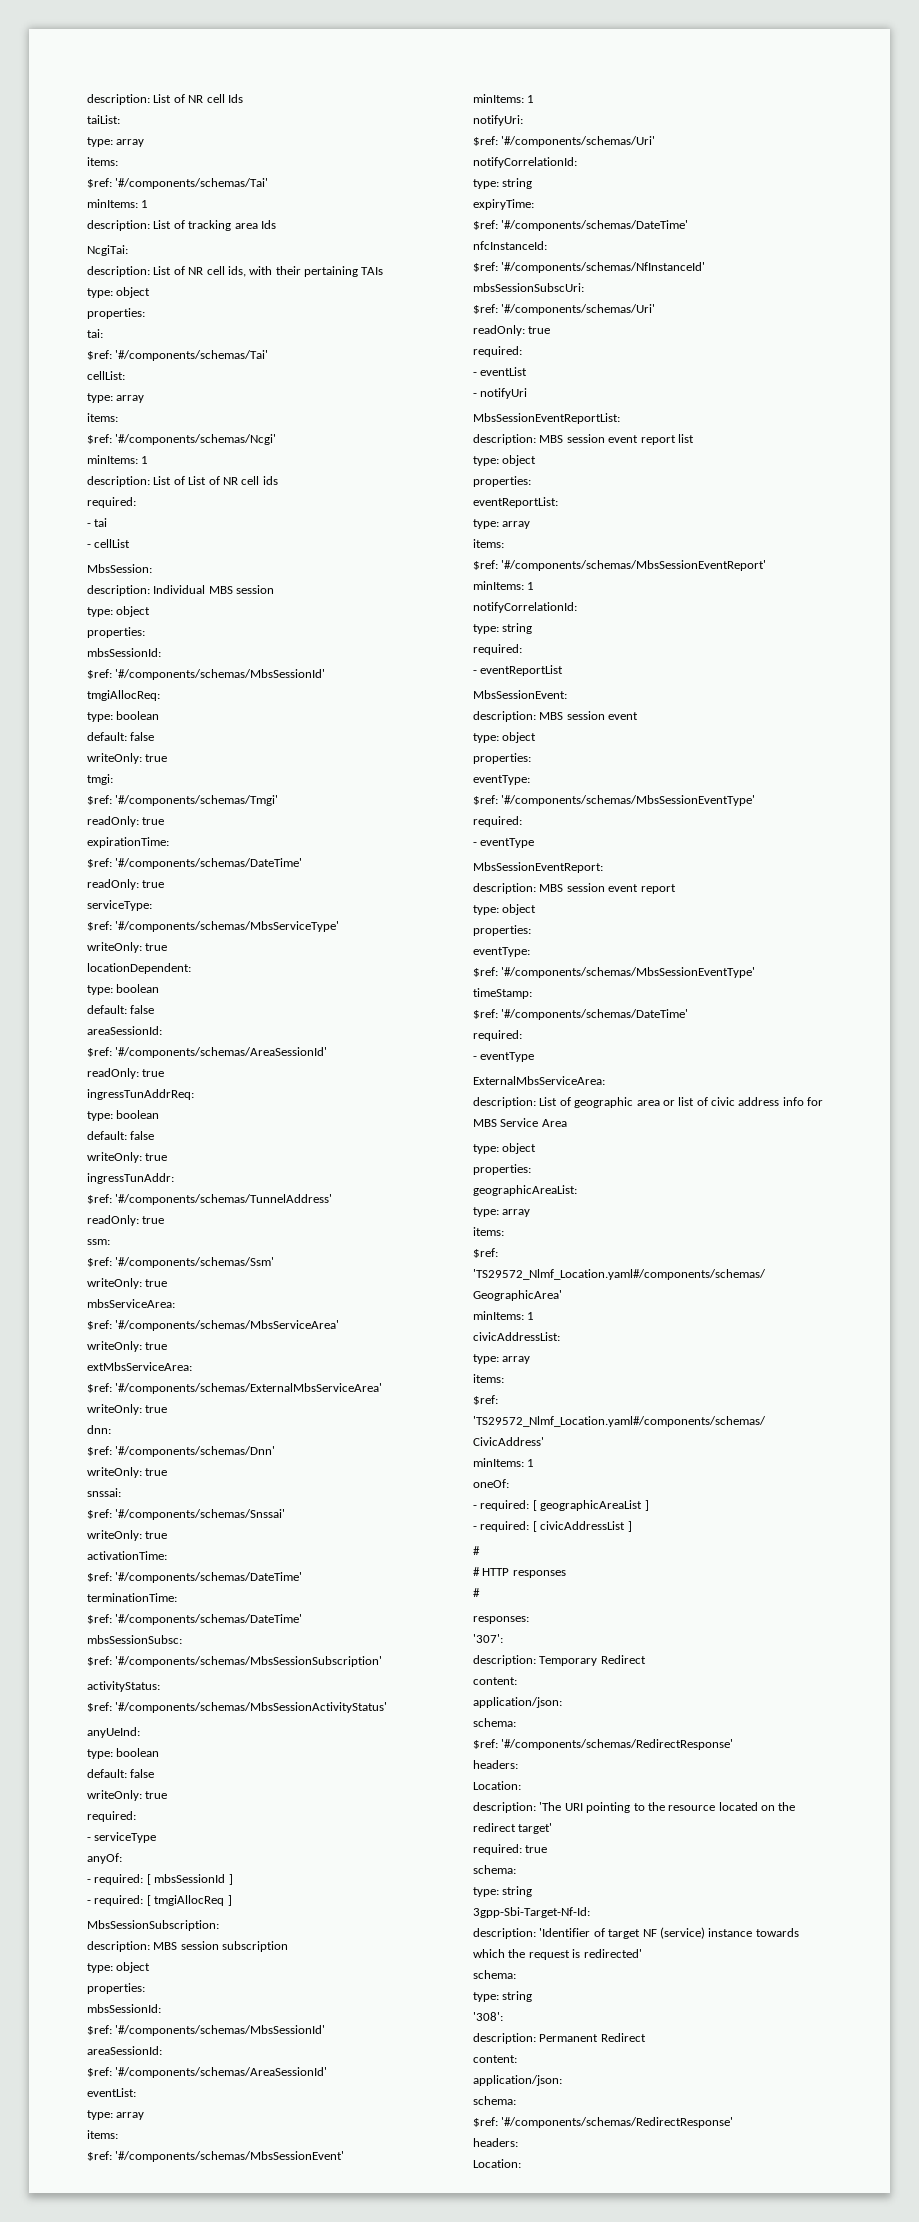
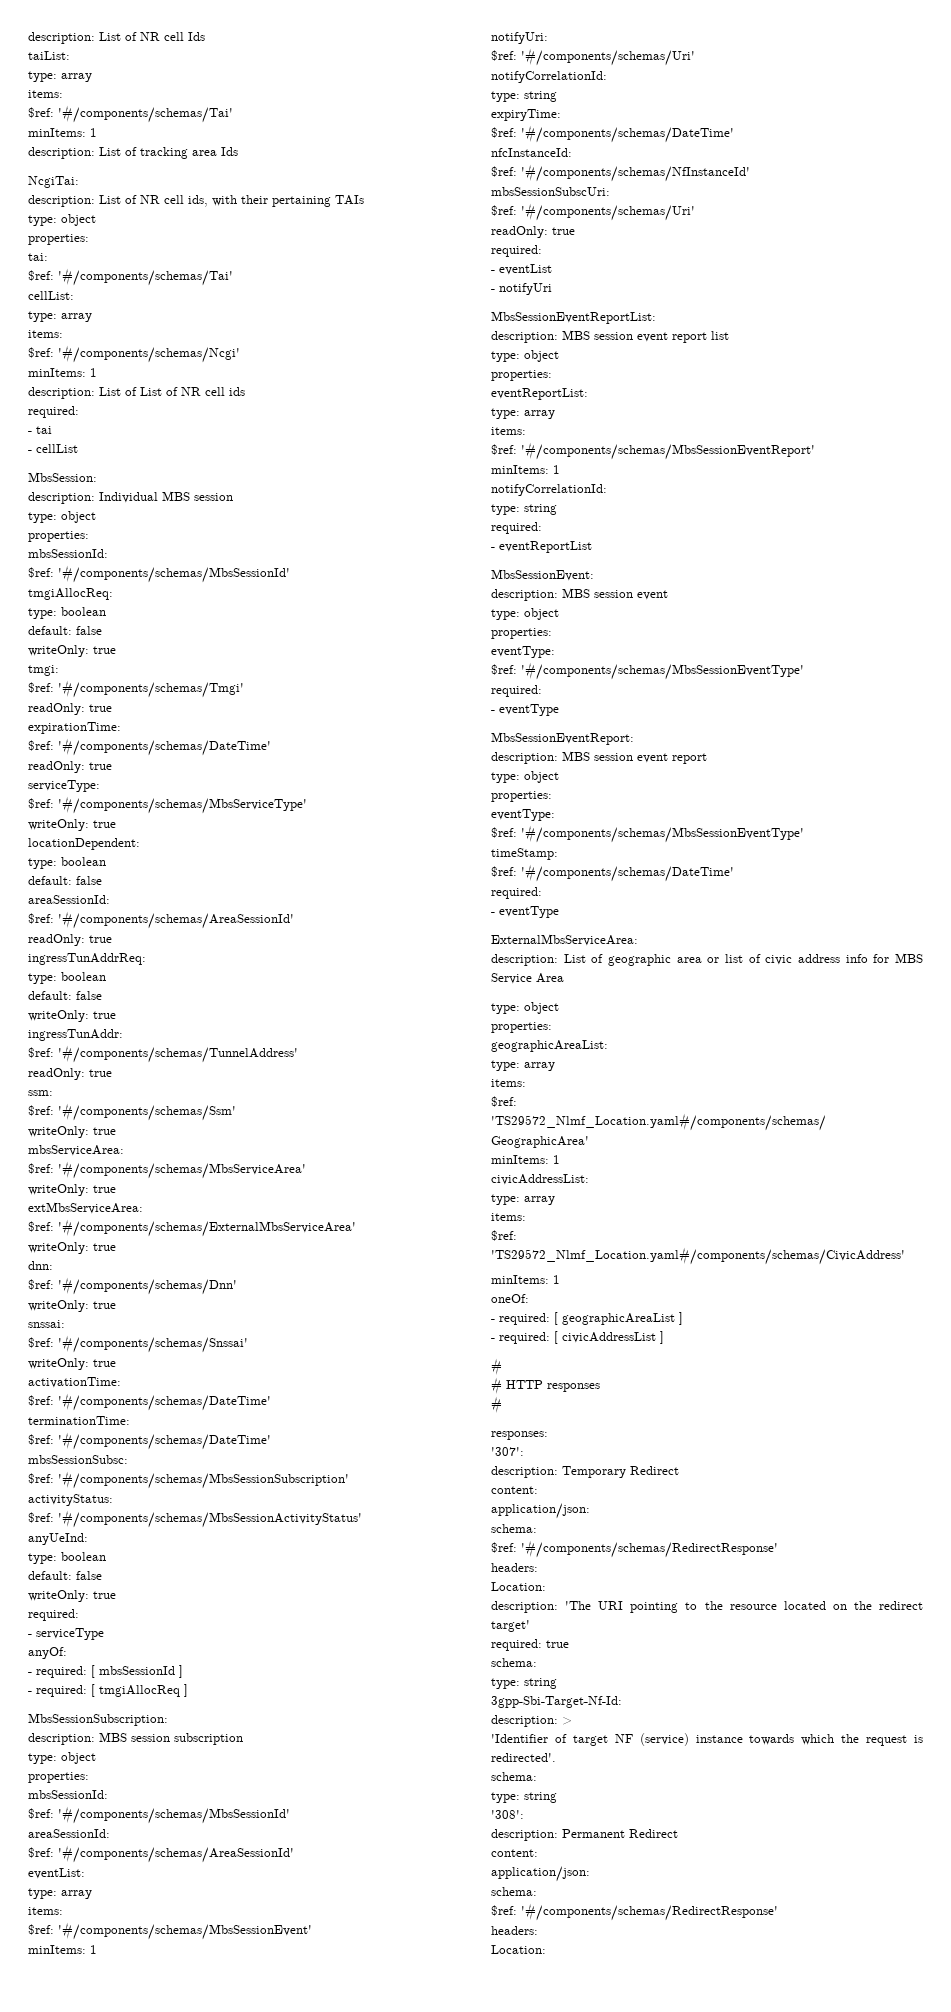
- description: 'Identifier of target NF (service) instance towards which the request is redirected'
+ description: >
+ 'Identifier of target NF (service) instance towards which the request is redirected'.

